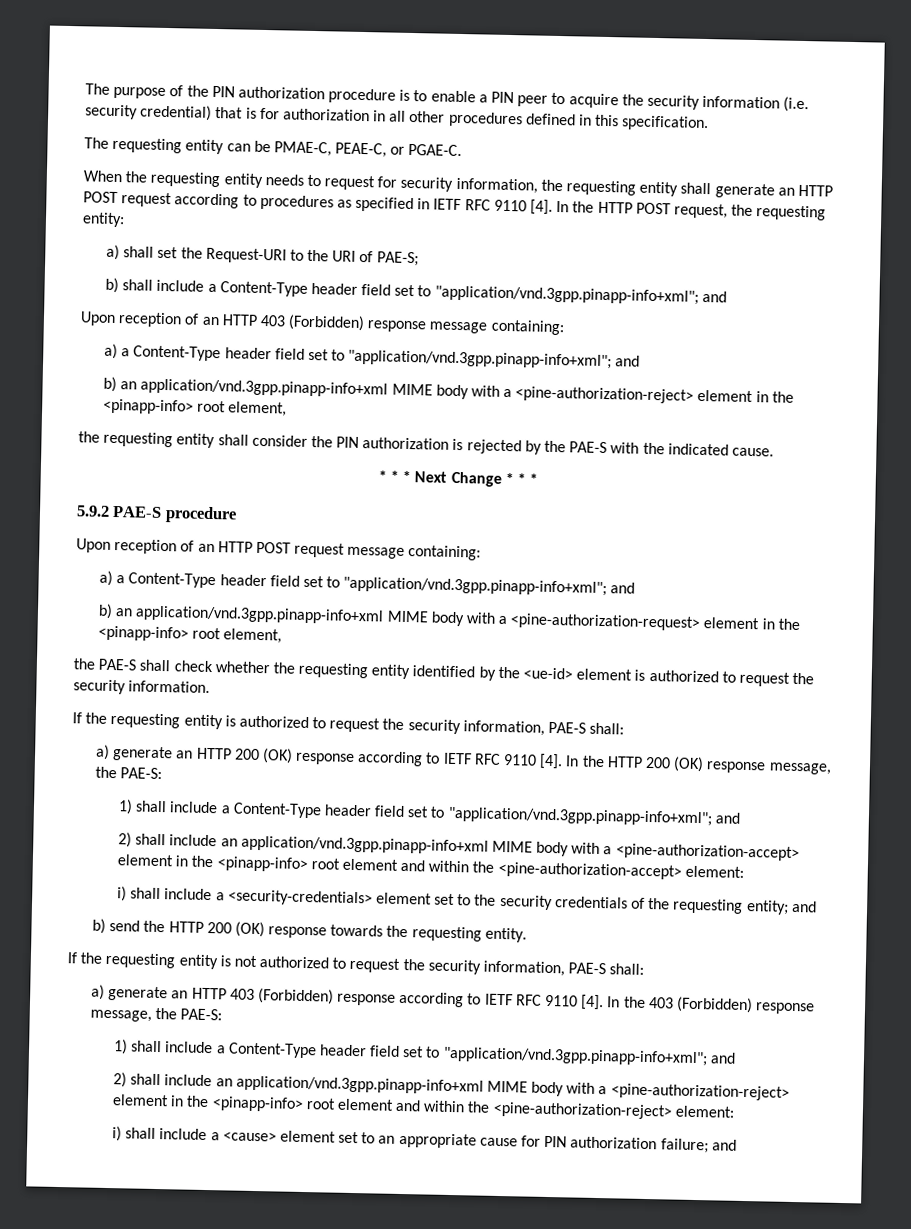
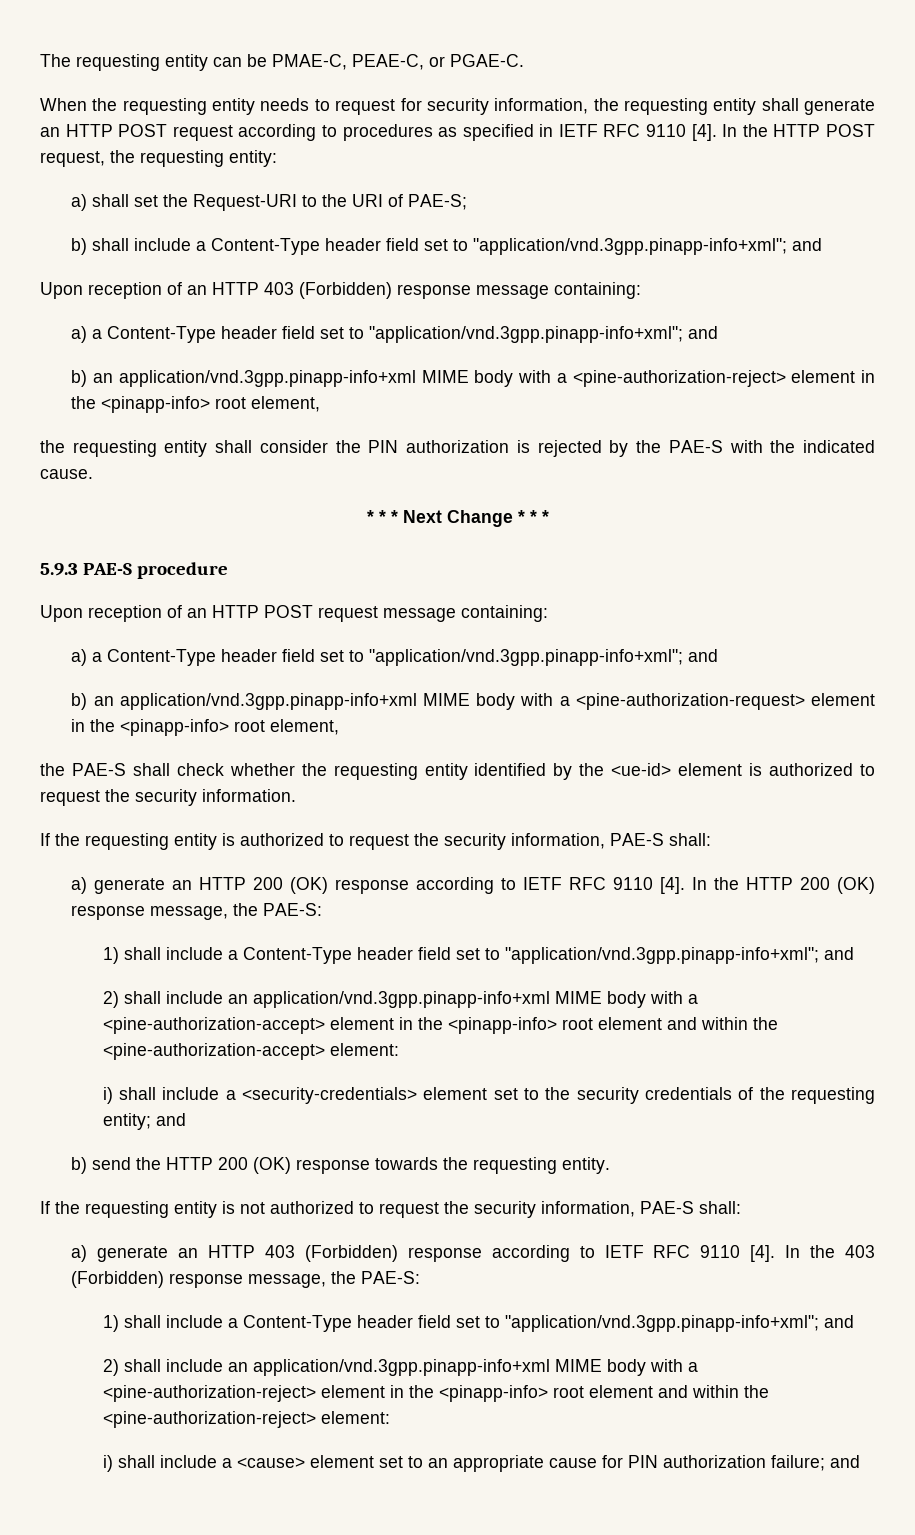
- The purpose of the PIN authorization procedure is to enable a PIN peer to acquire the security information (i.e. security credential) that is for authorization in all other procedures defined in this specification.
- 5.9.2 PAE-S procedure
+ 5.9.3 PAE-S procedure

